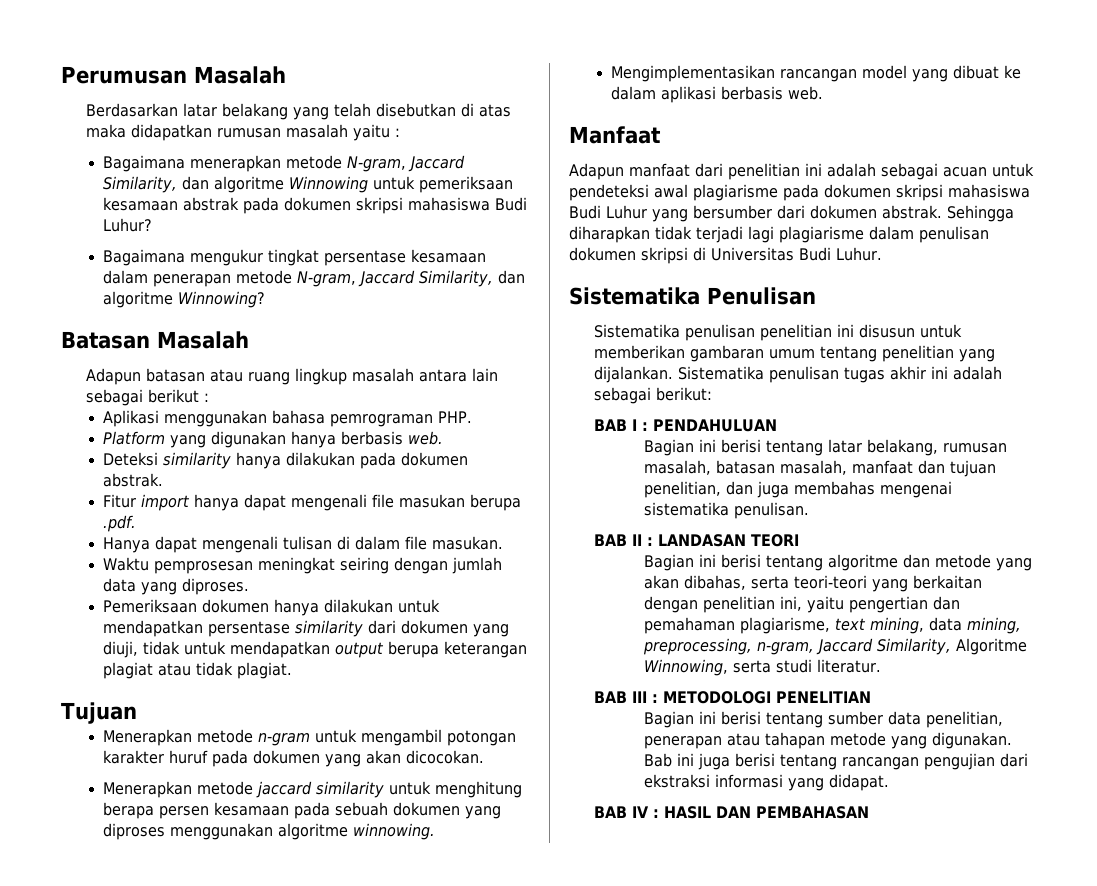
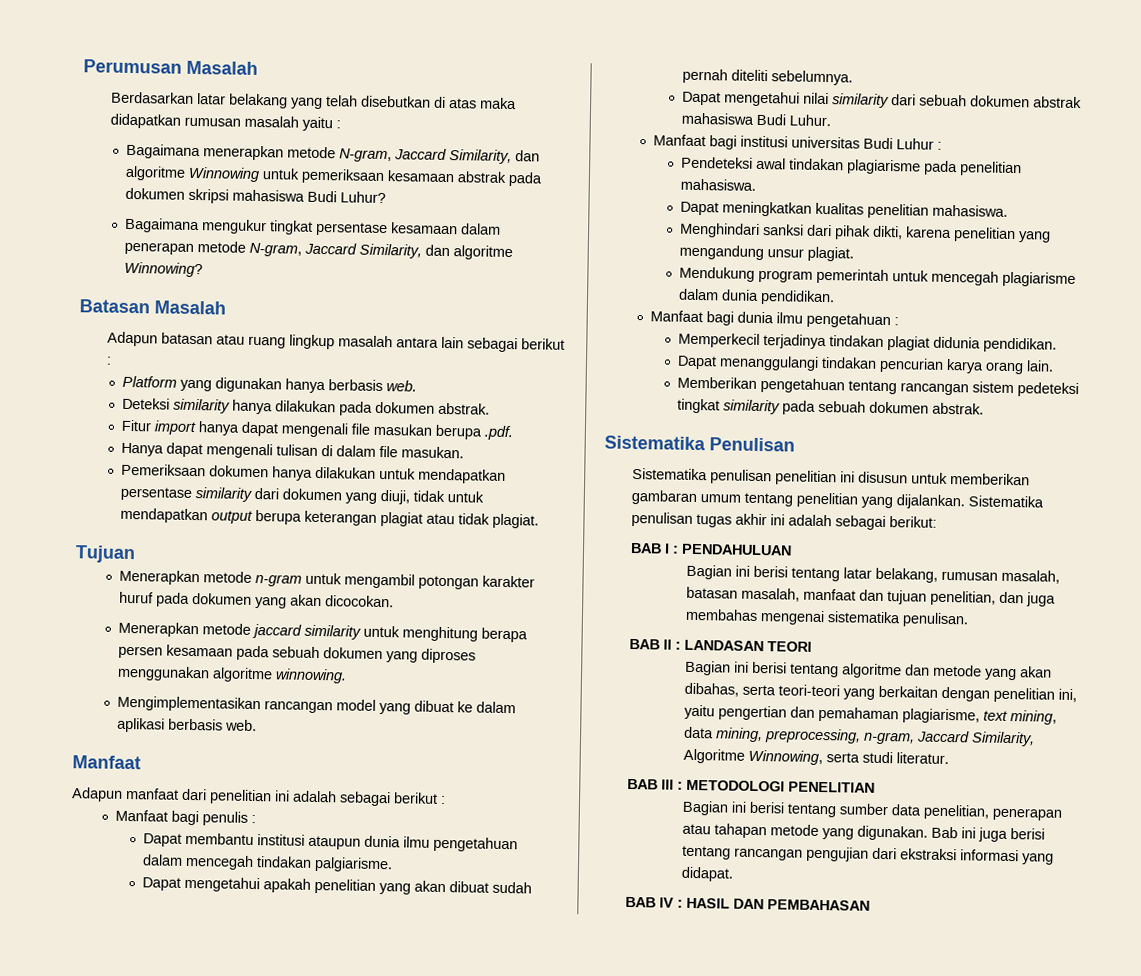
- Aplikasi menggunakan bahasa pemrograman PHP.
- Waktu pemprosesan meningkat seiring dengan jumlah data yang diproses.
- Adapun manfaat dari penelitian ini adalah sebagai acuan untuk pendeteksi awal plagiarisme pada dokumen skripsi mahasiswa Budi Luhur yang bersumber dari dokumen abstrak. Sehingga diharapkan tidak terjadi lagi plagiarisme dalam penulisan dokumen skripsi di Universitas Budi Luhur.
+ Adapun manfaat dari penelitian ini adalah sebagai berikut :
+ Manfaat bagi penulis :
+ Dapat membantu institusi ataupun dunia ilmu pengetahuan dalam mencegah tindakan palgiarisme.
+ Dapat mengetahui apakah penelitian yang akan dibuat sudah pernah diteliti sebelumnya.
+ Dapat mengetahui nilai similarity dari sebuah dokumen abstrak mahasiswa Budi Luhur.
+ Manfaat bagi institusi universitas Budi Luhur :
+ Pendeteksi awal tindakan plagiarisme pada penelitian mahasiswa.
+ Dapat meningkatkan kualitas penelitian mahasiswa.
+ Menghindari sanksi dari pihak dikti, karena penelitian yang mengandung unsur plagiat.
+ Mendukung program pemerintah untuk mencegah plagiarisme dalam dunia pendidikan.
+ Manfaat bagi dunia ilmu pengetahuan :
+ Memperkecil terjadinya tindakan plagiat didunia pendidikan.
+ Dapat menanggulangi tindakan pencurian karya orang lain.
+ Memberikan pengetahuan tentang rancangan sistem pedeteksi tingkat similarity pada sebuah dokumen abstrak.

